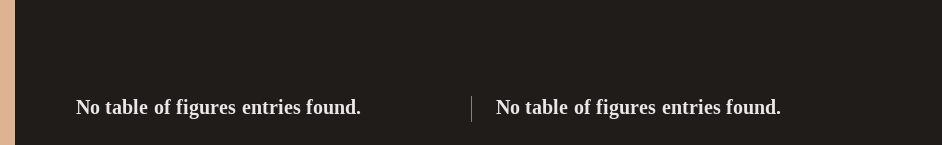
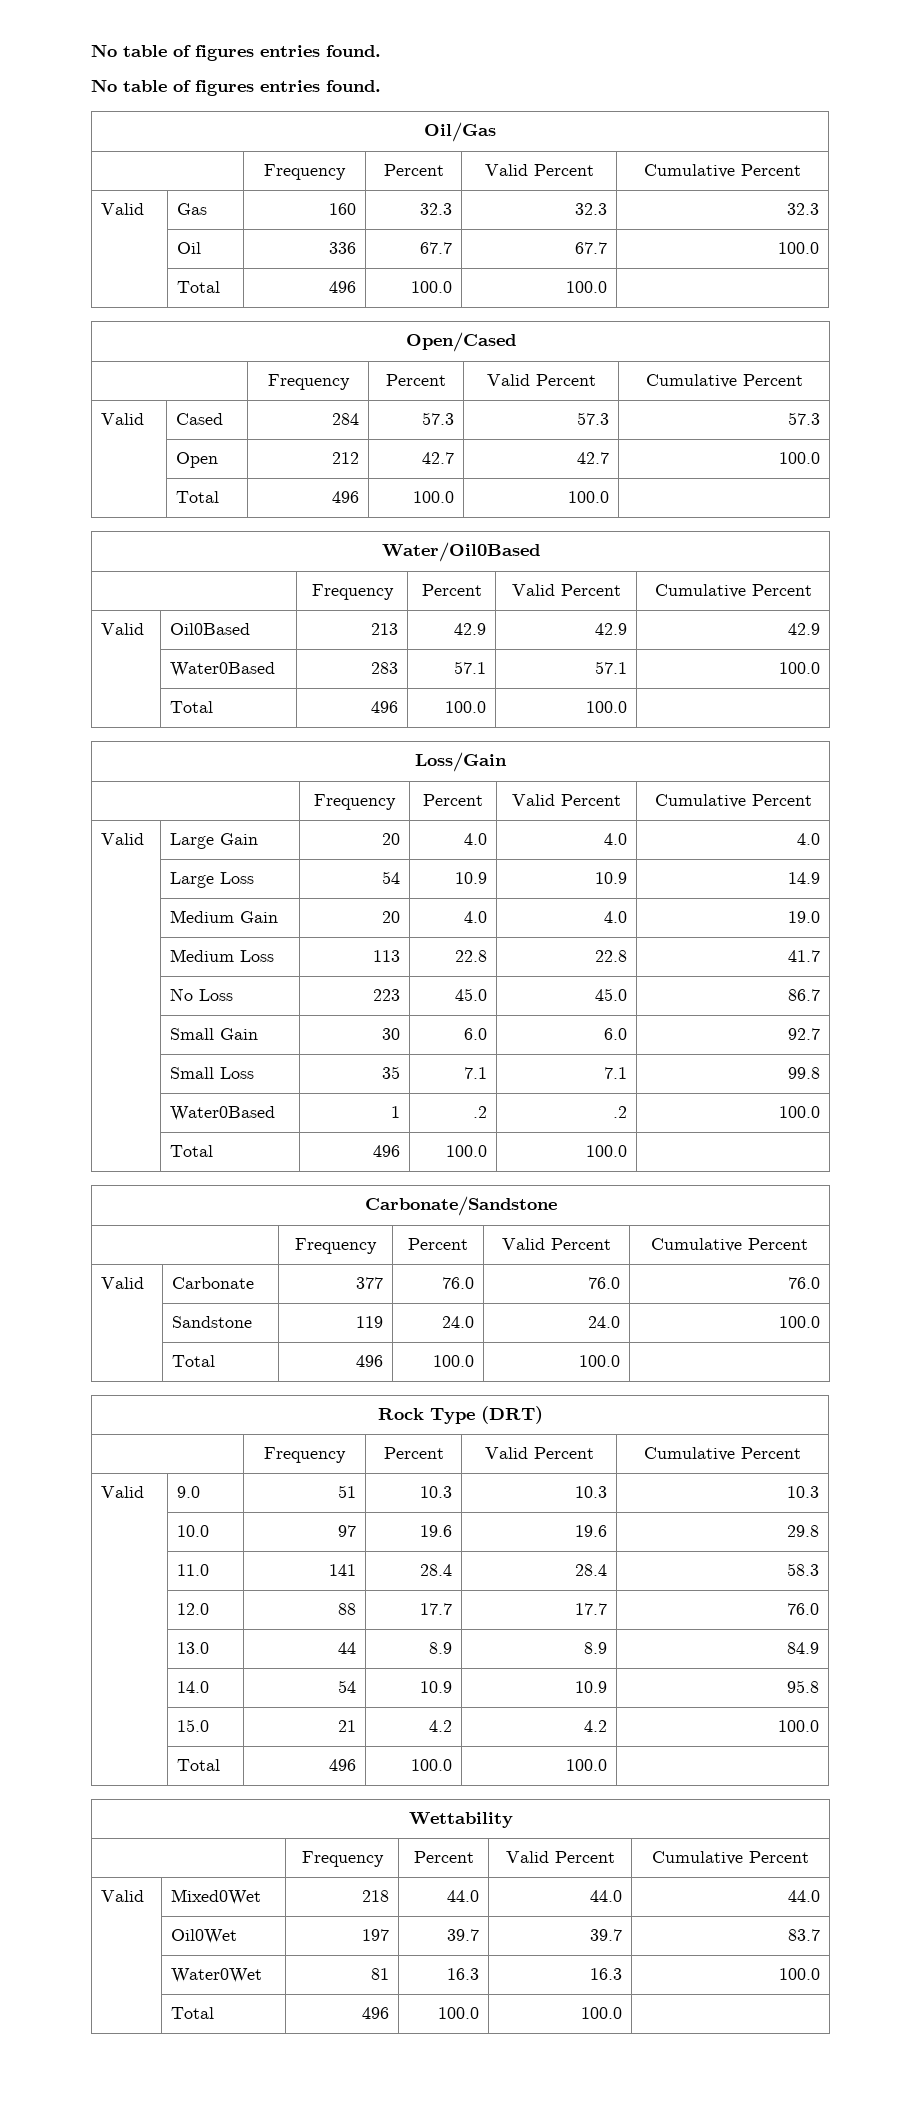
+ Oil/Gas
+ | Frequency | Percent | Valid Percent | Cumulative Percent
+ Valid | Gas | 160 | 32.3 | 32.3 | 32.3
+ | Oil | 336 | 67.7 | 67.7 | 100.0
+ | Total | 496 | 100.0 | 100.0 |
+ Open/Cased
+ | Frequency | Percent | Valid Percent | Cumulative Percent
+ Valid | Cased | 284 | 57.3 | 57.3 | 57.3
+ | Open | 212 | 42.7 | 42.7 | 100.0
+ | Total | 496 | 100.0 | 100.0 |
+ Water/Oil0Based
+ | Frequency | Percent | Valid Percent | Cumulative Percent
+ Valid | Oil0Based | 213 | 42.9 | 42.9 | 42.9
+ | Water0Based | 283 | 57.1 | 57.1 | 100.0
+ | Total | 496 | 100.0 | 100.0 |
+ Loss/Gain
+ | Frequency | Percent | Valid Percent | Cumulative Percent
+ Valid | Large Gain | 20 | 4.0 | 4.0 | 4.0
+ | Large Loss | 54 | 10.9 | 10.9 | 14.9
+ | Medium Gain | 20 | 4.0 | 4.0 | 19.0
+ | Medium Loss | 113 | 22.8 | 22.8 | 41.7
+ | No Loss | 223 | 45.0 | 45.0 | 86.7
+ | Small Gain | 30 | 6.0 | 6.0 | 92.7
+ | Small Loss | 35 | 7.1 | 7.1 | 99.8
+ | Water0Based | 1 | .2 | .2 | 100.0
+ | Total | 496 | 100.0 | 100.0 |
+ Carbonate/Sandstone
+ | Frequency | Percent | Valid Percent | Cumulative Percent
+ Valid | Carbonate | 377 | 76.0 | 76.0 | 76.0
+ | Sandstone | 119 | 24.0 | 24.0 | 100.0
+ | Total | 496 | 100.0 | 100.0 |
+ Rock Type (DRT)
+ | Frequency | Percent | Valid Percent | Cumulative Percent
+ Valid | 9.0 | 51 | 10.3 | 10.3 | 10.3
+ | 10.0 | 97 | 19.6 | 19.6 | 29.8
+ | 11.0 | 141 | 28.4 | 28.4 | 58.3
+ | 12.0 | 88 | 17.7 | 17.7 | 76.0
+ | 13.0 | 44 | 8.9 | 8.9 | 84.9
+ | 14.0 | 54 | 10.9 | 10.9 | 95.8
+ | 15.0 | 21 | 4.2 | 4.2 | 100.0
+ | Total | 496 | 100.0 | 100.0 |
+ Wettability
+ | Frequency | Percent | Valid Percent | Cumulative Percent
+ Valid | Mixed0Wet | 218 | 44.0 | 44.0 | 44.0
+ | Oil0Wet | 197 | 39.7 | 39.7 | 83.7
+ | Water0Wet | 81 | 16.3 | 16.3 | 100.0
+ | Total | 496 | 100.0 | 100.0 |

